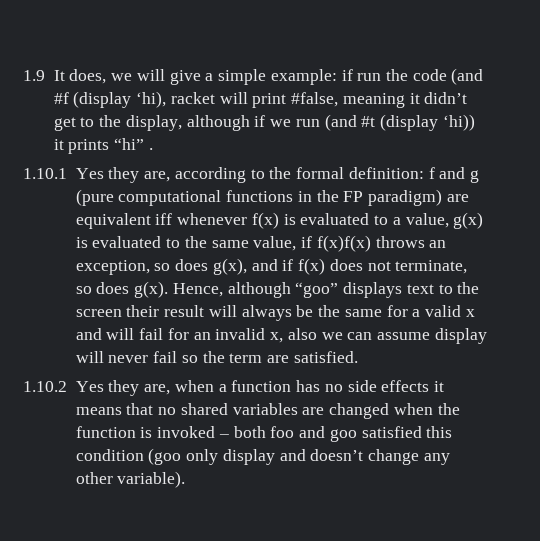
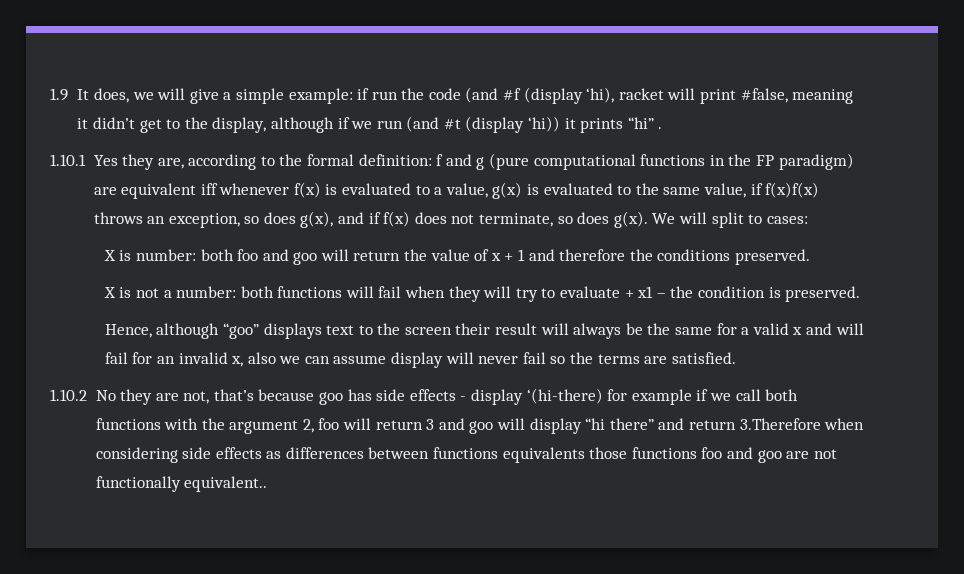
- f and g (pure computational functions in the FP paradigm) are equivalent iff whenever f(x) is evaluated to a value, g(x) is evaluated to the same value, if f(x)f(x) throws an exception, so does g(x), and if f(x) does not terminate, so does g(x). Hence, although “goo” displays text to the screen their result will always be the same for a valid x and will fail for an invalid x, also we can assume display will never fail so the term are satisfied.
+ f and g (pure computational functions in the FP paradigm) are equivalent iff whenever f(x) is evaluated to a value, g(x) is evaluated to the same value, if f(x)f(x) throws an exception, so does g(x), and if f(x) does not terminate, so does g(x). We will split to cases:
+ X is number: both foo and goo will return the value of x + 1 and therefore the conditions preserved.
+ X is not a number: both functions will fail when they will try to evaluate + x1 – the condition is preserved.
+ Hence, although “goo” displays text to the screen their result will always be the same for a valid x and will fail for an invalid x, also we can assume display will never fail so the terms are satisfied.
- 1.10.2 Yes they are, when a function has no side effects it means that no shared variables are changed when the function is invoked – both foo and goo satisfied this condition (goo only display and doesn’t change any other variable).
+ 1.10.2 No they are not, that’s because goo has side effects - display ‘(hi-there) for example if we call both functions with the argument 2, foo will return 3 and goo will display “hi there” and return 3.Therefore when considering side effects as differences between functions equivalents those functions foo and goo are not functionally equivalent..

